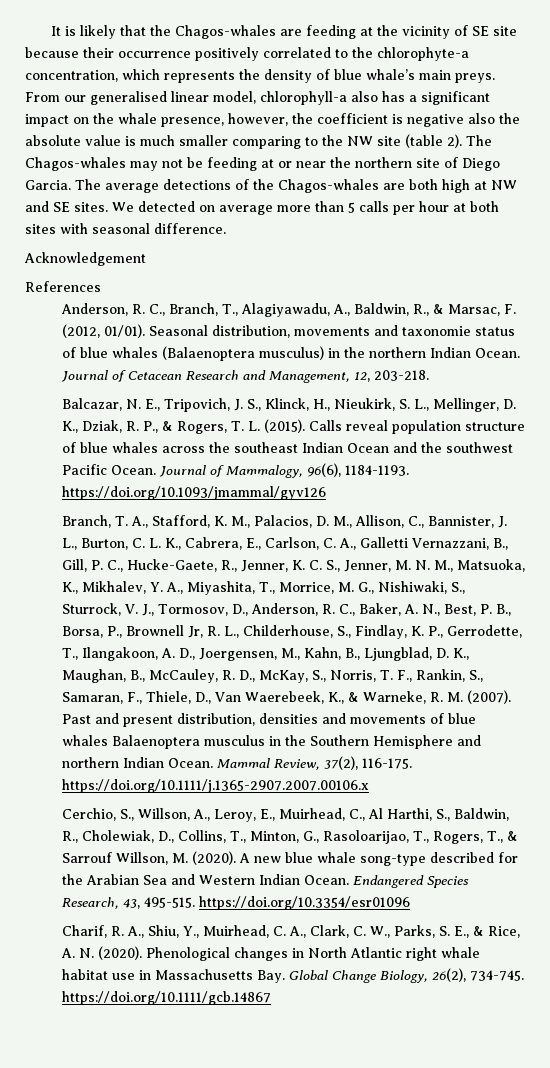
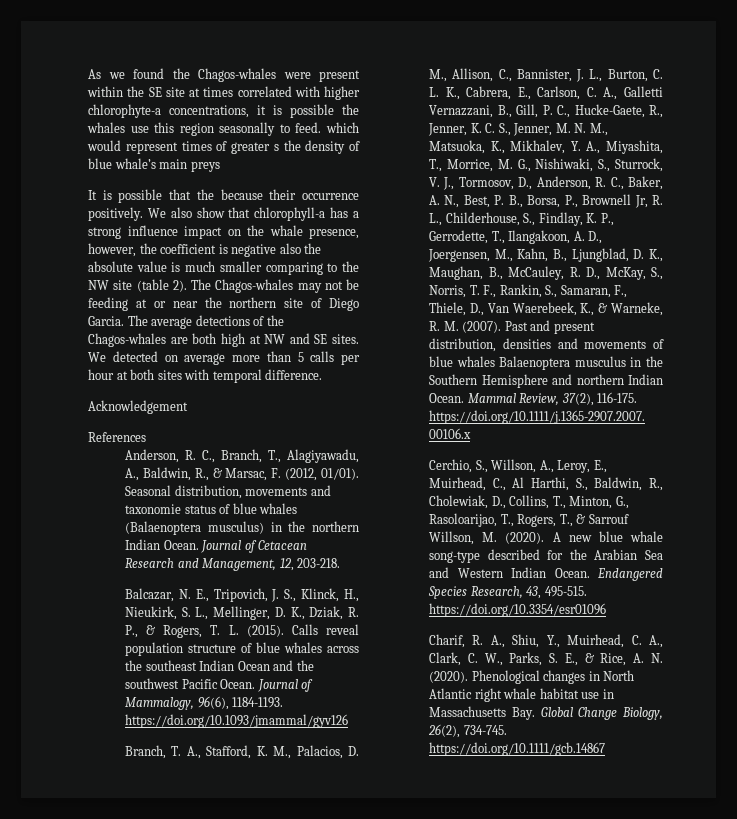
- It is likely that the Chagos-whales are feeding at the vicinity of SE site because their occurrence positively correlated to the chlorophyte-a concentration, which represents the density of blue whale’s main preys. From our generalised linear model, chlorophyll-a also has a significant impact on the whale presence, however, the coefficient is negative also the absolute value is much smaller comparing to the NW site (table 2).
+ As we found the Chagos-whales were present within the SE site at times correlated with higher chlorophyte-a concentrations, it is possible the whales use this region seasonally to feed. which would represent times of greater s the density of blue whale’s main preys
+ It is possible that the because their occurrence positively. We also show that chlorophyll-a has a strong influence impact on the whale presence, however, the coefficient is negative also the absolute value is much smaller comparing to the NW site (table 2).
- We detected on average more than 5 calls per hour at both sites with seasonal difference.
+ We detected on average more than 5 calls per hour at both sites with temporal difference.

